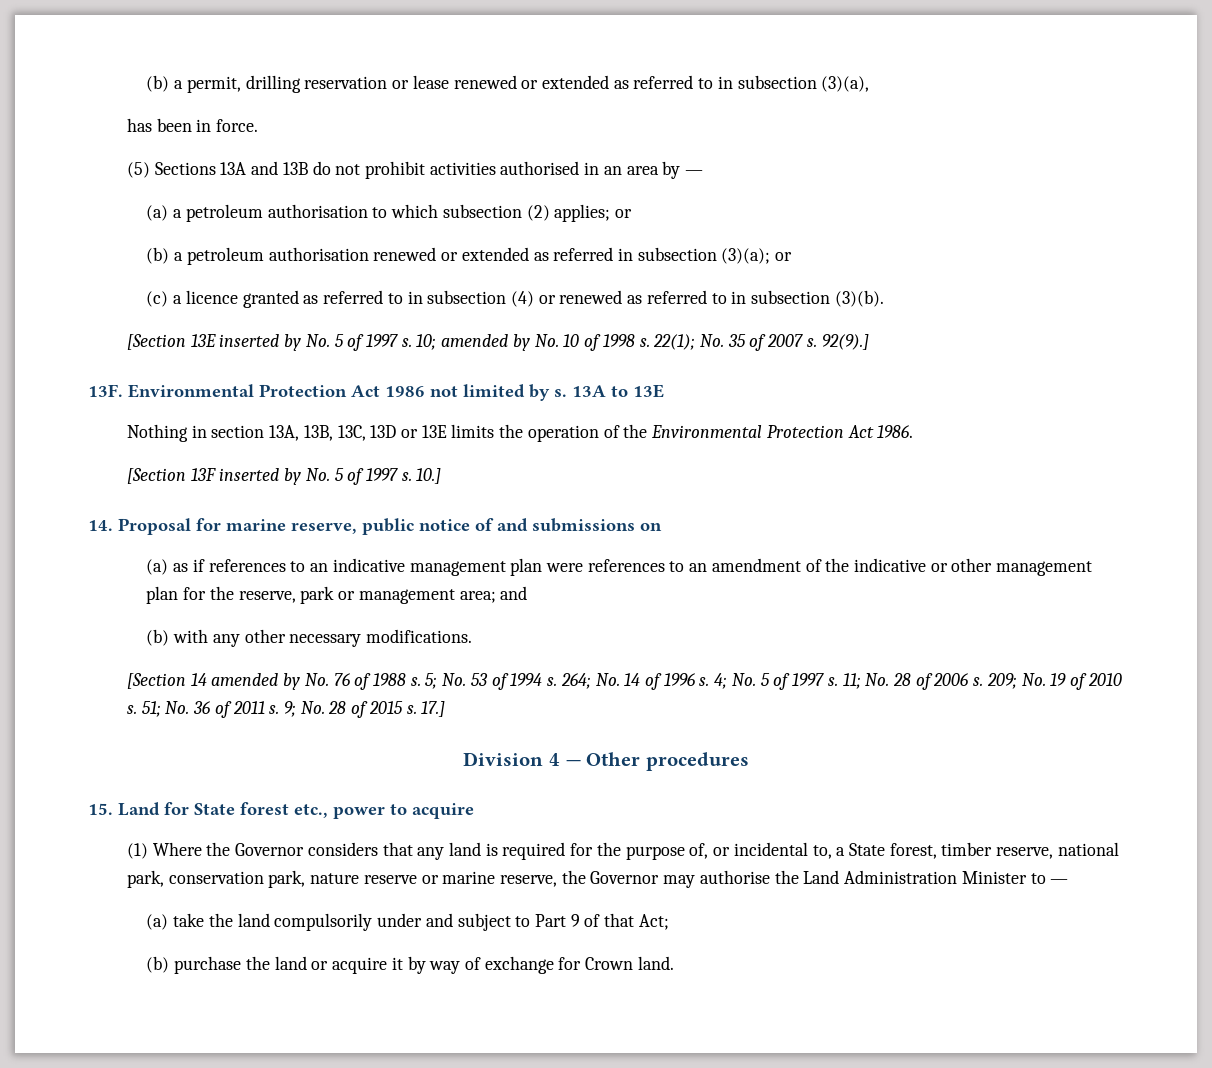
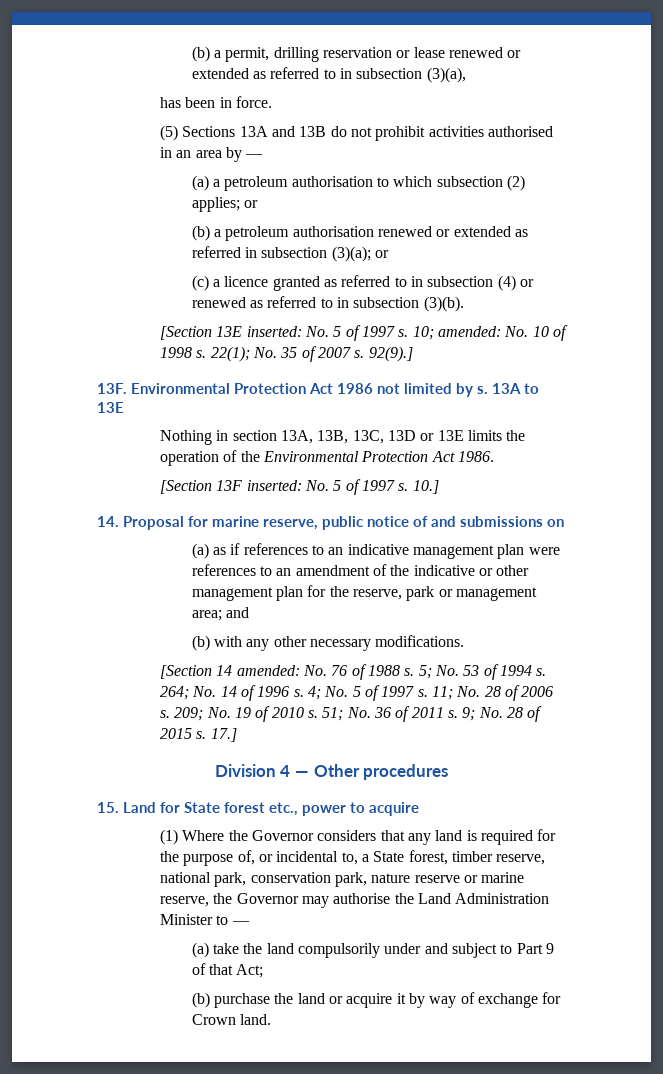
- [Section 13E inserted by No. 5 of 1997 s.
+ [Section 13E inserted: No. 5 of 1997 s.
- 10; amended by No. 10 of 1998 s.
+ 10; amended: No. 10 of 1998 s.
- [Section 13F inserted by No. 5 of 1997 s.
+ [Section 13F inserted: No. 5 of 1997 s.
- [Section 14 amended by No. 76 of 1988 s.
+ [Section 14 amended: No. 76 of 1988 s.

